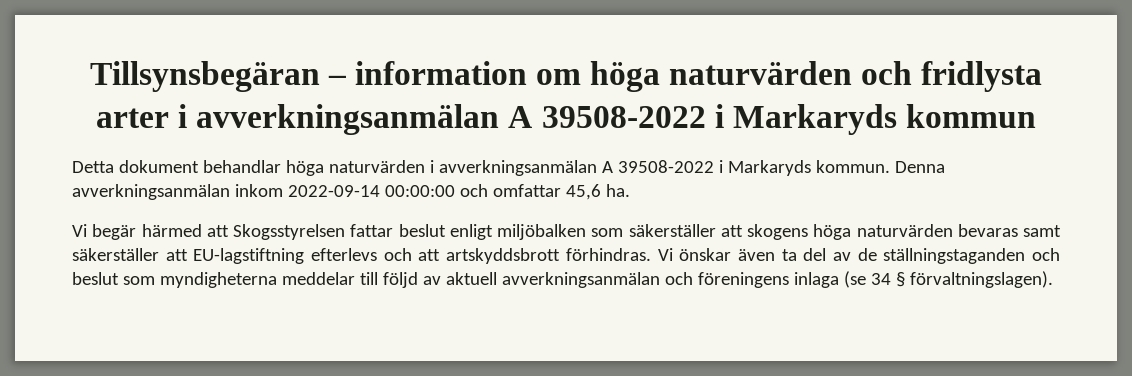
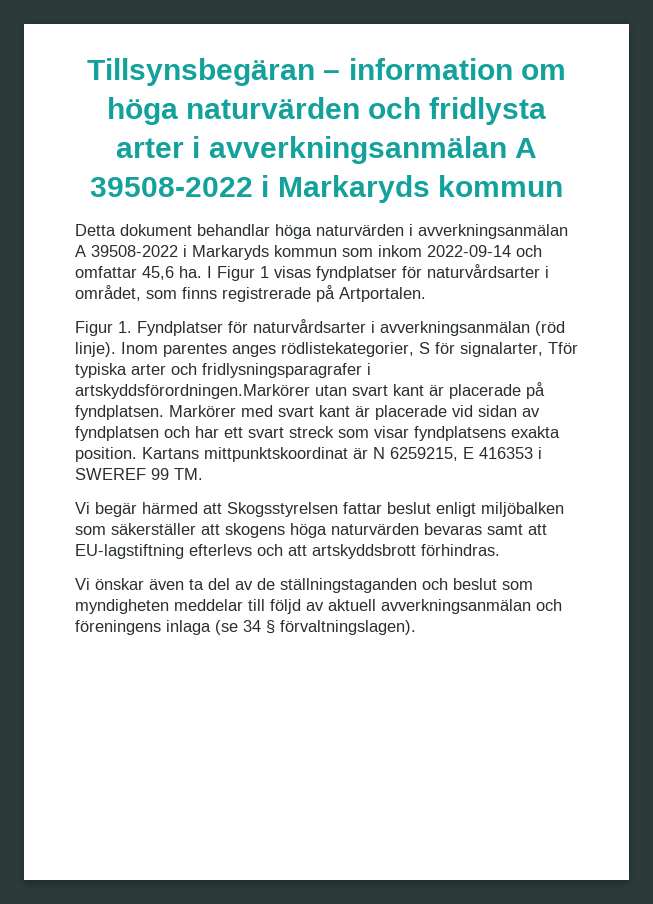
- Detta dokument behandlar höga naturvärden i avverkningsanmälan A 39508-2022 i Markaryds kommun. Denna avverkningsanmälan inkom 2022-09-14 00:00:00 och omfattar 45,6 ha.
+ Detta dokument behandlar höga naturvärden i avverkningsanmälan A 39508-2022 i Markaryds kommun som inkom 2022-09-14 och omfattar 45,6 ha. I Figur 1 visas fyndplatser för naturvårdsarter i området, som finns registrerade på Artportalen.
+ Figur 1. Fyndplatser för naturvårdsarter i avverkningsanmälan (röd linje). Inom parentes anges rödlistekategorier, S för signalarter, Tför typiska arter och fridlysningsparagrafer i artskyddsförordningen.Markörer utan svart kant är placerade på fyndplatsen. Markörer med svart kant är placerade vid sidan av fyndplatsen och har ett svart streck som visar fyndplatsens exakta position. Kartans mittpunktskoordinat är N 6259215, E 416353 i SWEREF 99 TM.
- Vi begär härmed att Skogsstyrelsen fattar beslut enligt miljöbalken som säkerställer att skogens höga naturvärden bevaras samt säkerställer att EU-lagstiftning efterlevs och att artskyddsbrott förhindras. Vi önskar även ta del av de ställningstaganden och beslut som myndigheterna meddelar till följd av aktuell avverkningsanmälan och föreningens inlaga (se 34 § förvaltningslagen).
+ Vi begär härmed att Skogsstyrelsen fattar beslut enligt miljöbalken som säkerställer att skogens höga naturvärden bevaras samt att EU-lagstiftning efterlevs och att artskyddsbrott förhindras.
+ Vi önskar även ta del av de ställningstaganden och beslut som myndigheten meddelar till följd av aktuell avverkningsanmälan och föreningens inlaga (se 34 § förvaltningslagen).

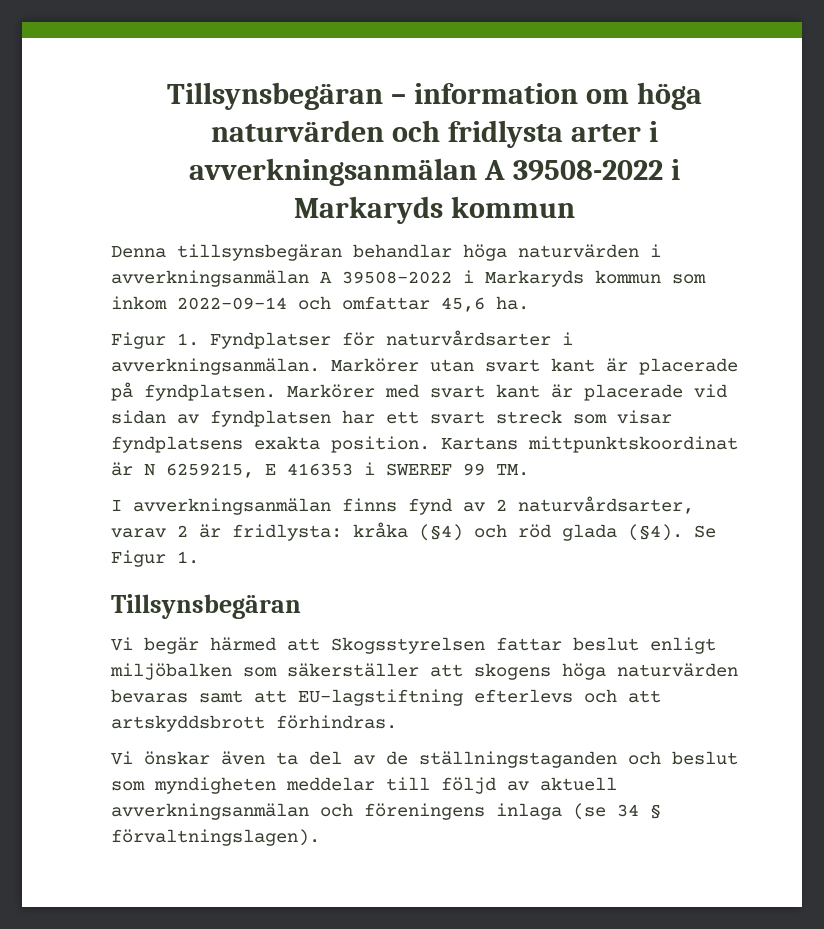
- Detta dokument behandlar höga naturvärden i avverkningsanmälan A 39508-2022 i Markaryds kommun som inkom 2022-09-14 och omfattar 45,6 ha. I Figur 1 visas fyndplatser för naturvårdsarter i området, som finns registrerade på Artportalen.
+ Denna tillsynsbegäran behandlar höga naturvärden i avverkningsanmälan A 39508-2022 i Markaryds kommun som inkom 2022-09-14 och omfattar 45,6 ha.
- Figur 1. Fyndplatser för naturvårdsarter i avverkningsanmälan (röd linje). Inom parentes anges rödlistekategorier, S för signalarter, Tför typiska arter och fridlysningsparagrafer i artskyddsförordningen.Markörer utan svart kant är placerade på fyndplatsen.
+ Figur 1. Fyndplatser för naturvårdsarter i avverkningsanmälan. Markörer utan svart kant är placerade på fyndplatsen.
- Markörer med svart kant är placerade vid sidan av fyndplatsen och har ett svart streck som visar fyndplatsens exakta position.
+ Markörer med svart kant är placerade vid sidan av fyndplatsen har ett svart streck som visar fyndplatsens exakta position.
+ I avverkningsanmälan finns fynd av 2 naturvårdsarter, varav 2 är fridlysta: kråka (§4) och röd glada (§4). Se Figur 1.
+ Tillsynsbegäran

